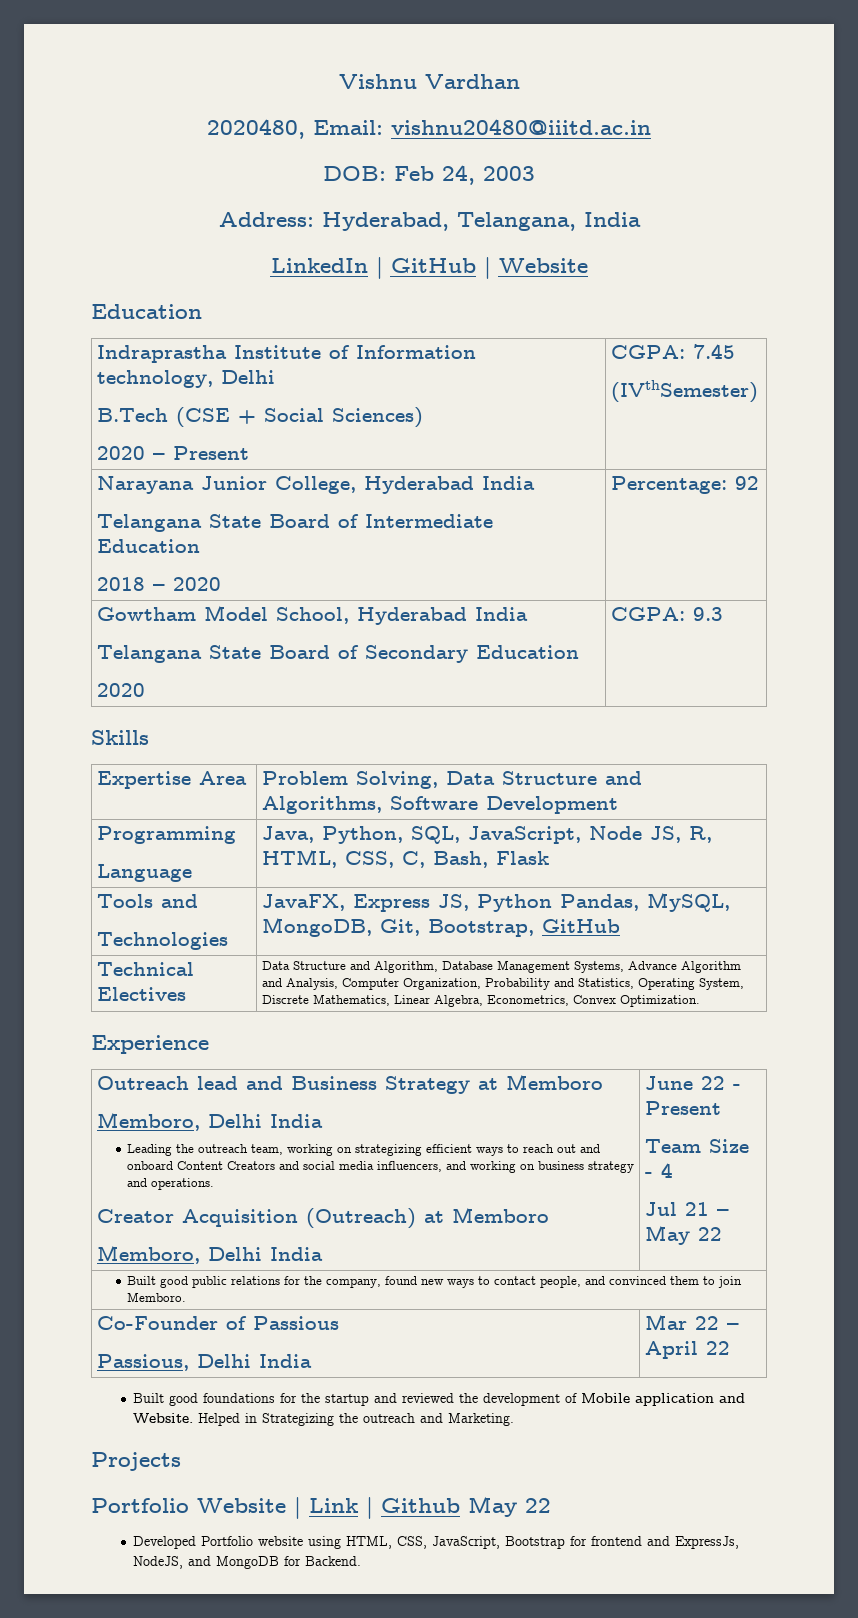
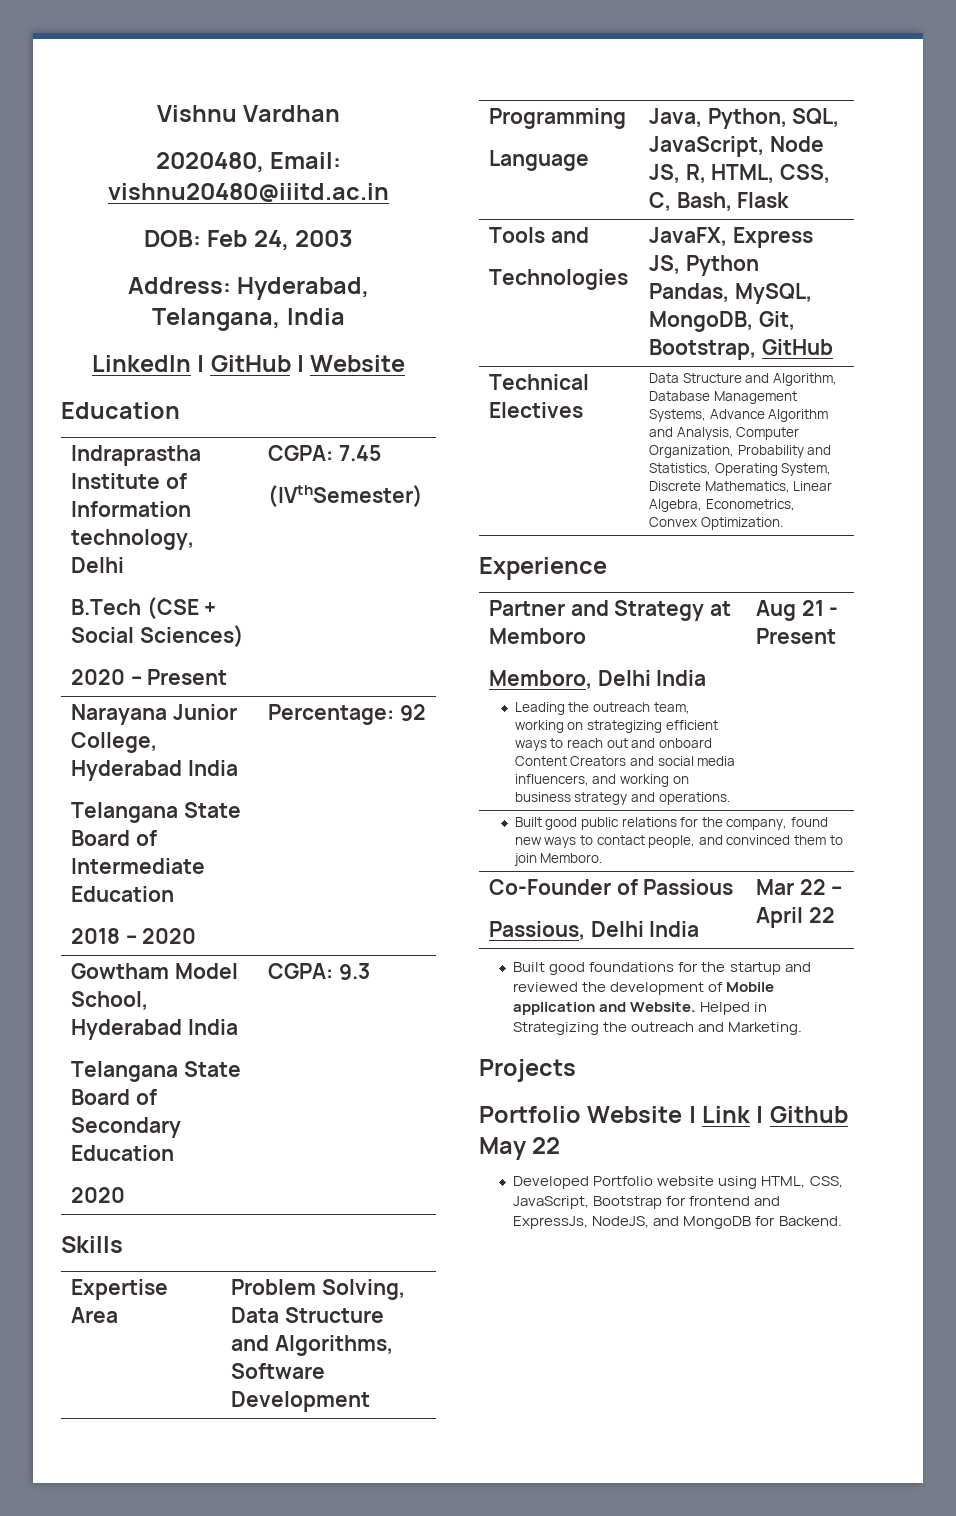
- Outreach lead and Business Strategy at Memboro
+ Partner and Strategy at Memboro
- Creator Acquisition (Outreach) at Memboro
- Memboro, Delhi India | June 22 - Present
- Team Size - 4
- Jul 21 – May 22
+ Aug 21 - Present

